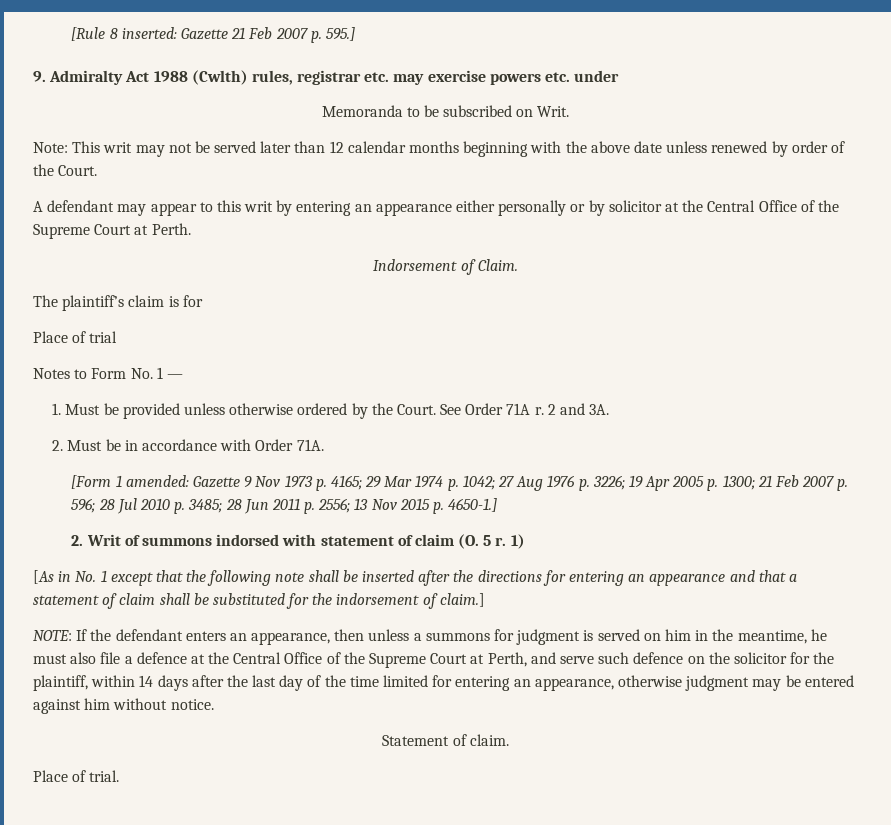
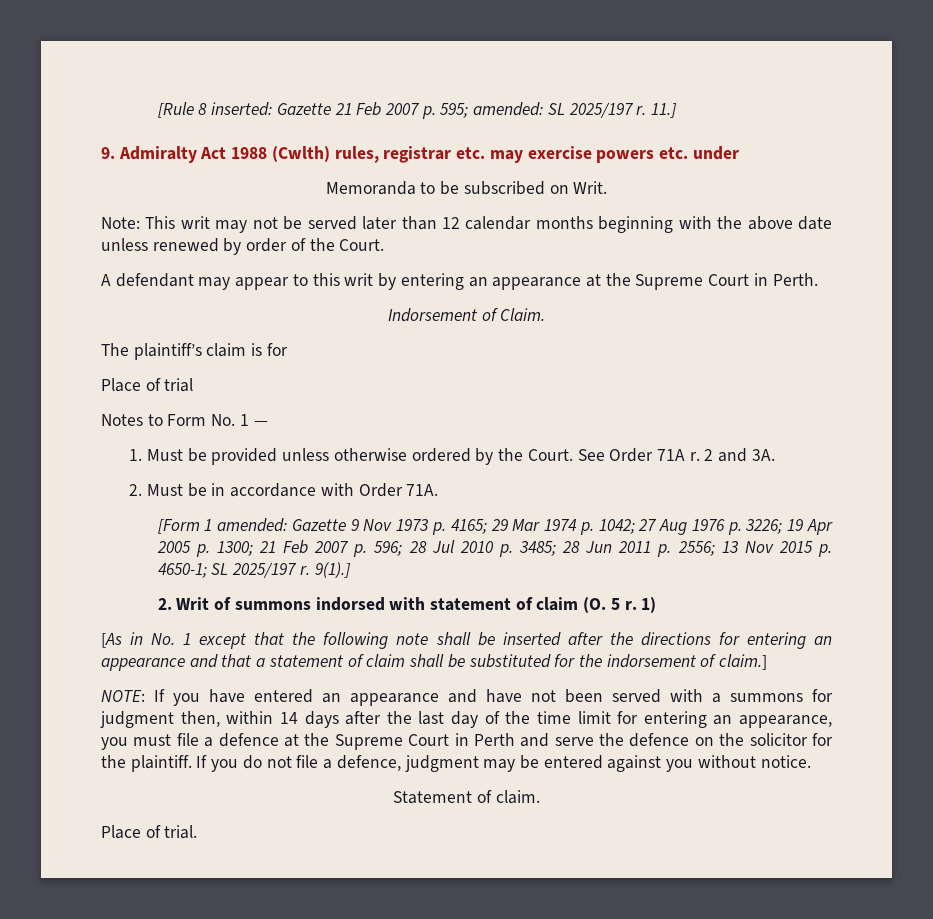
- [Rule 8 inserted: Gazette 21 Feb 2007 p. 595.]
+ [Rule 8 inserted: Gazette 21 Feb 2007 p. 595; amended: SL 2025/197 r. 11.]
- A defendant may appear to this writ by entering an appearance either personally or by solicitor at the Central Office of the Supreme Court at Perth.
+ A defendant may appear to this writ by entering an appearance at the Supreme Court in Perth.
- [Form 1 amended: Gazette 9 Nov 1973 p. 4165; 29 Mar 1974 p. 1042; 27 Aug 1976 p. 3226; 19 Apr 2005 p. 1300; 21 Feb 2007 p. 596; 28 Jul 2010 p. 3485; 28 Jun 2011 p. 2556; 13 Nov 2015 p. 4650-1.]
+ [Form 1 amended: Gazette 9 Nov 1973 p. 4165; 29 Mar 1974 p. 1042; 27 Aug 1976 p. 3226; 19 Apr 2005 p. 1300; 21 Feb 2007 p. 596; 28 Jul 2010 p. 3485; 28 Jun 2011 p. 2556; 13 Nov 2015 p. 4650-1; SL 2025/197 r. 9(1).]
- NOTE: If the defendant enters an appearance, then unless a summons for judgment is served on him in the meantime, he must also file a defence at the Central Office of the Supreme Court at Perth, and serve such defence on the solicitor for the plaintiff, within 14 days after the last day of the time limited for entering an appearance, otherwise judgment may be entered against him without notice.
+ NOTE: If you have entered an appearance and have not been served with a summons for judgment then, within 14 days after the last day of the time limit for entering an appearance, you must file a defence at the Supreme Court in Perth and serve the defence on the solicitor for the plaintiff. If you do not file a defence, judgment may be entered against you without notice.

